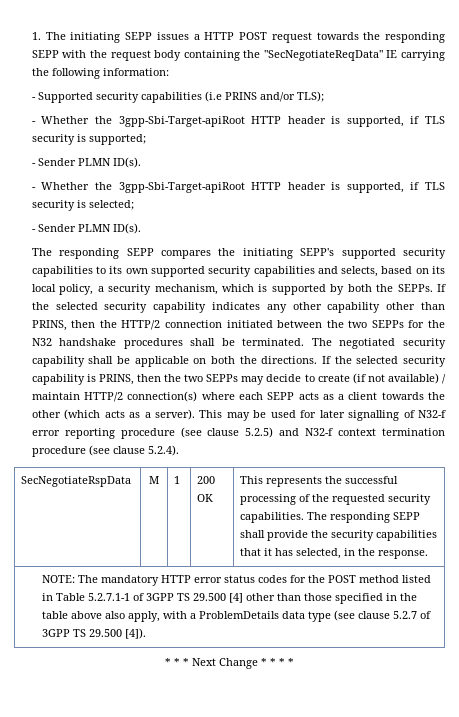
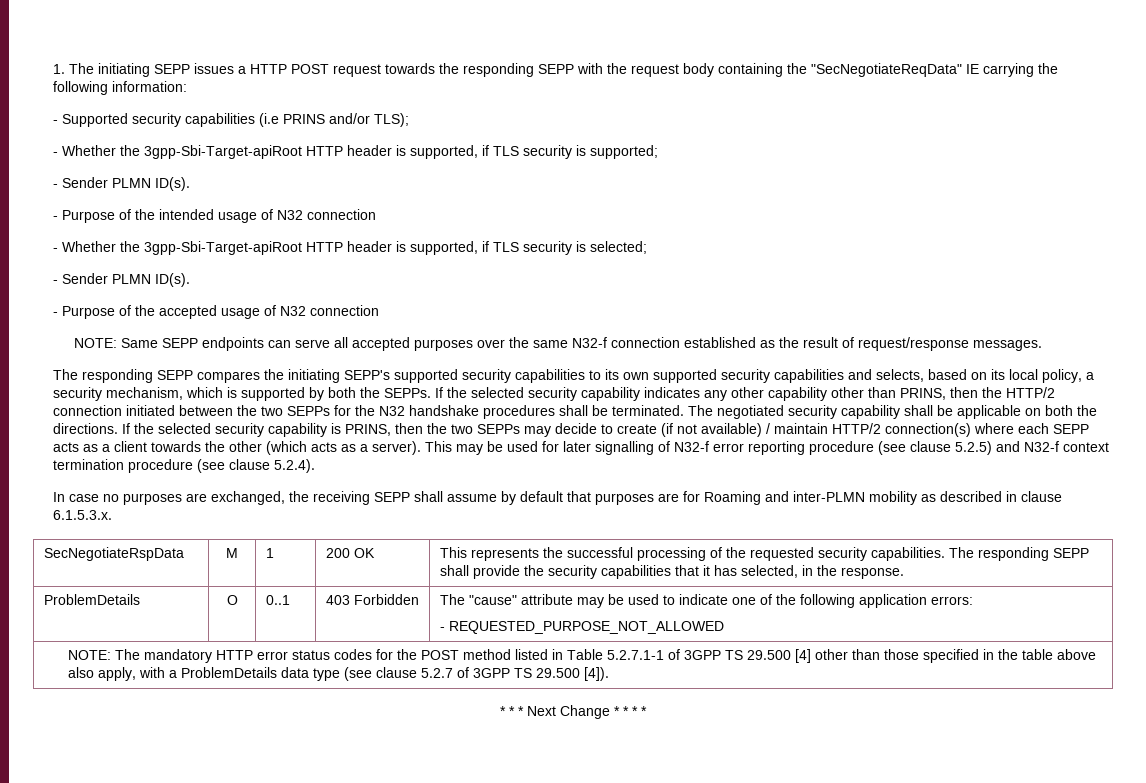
+ - Purpose of the intended usage of N32 connection
+ - Purpose of the accepted usage of N32 connection
+ NOTE: Same SEPP endpoints can serve all accepted purposes over the same N32-f connection established as the result of request/response messages.
+ In case no purposes are exchanged, the receiving SEPP shall assume by default that purposes are for Roaming and inter-PLMN mobility as described in clause 6.1.5.3.x.
+ ProblemDetails | O | 0..1 | 403 Forbidden | The "cause" attribute may be used to indicate one of the following application errors:
+ - REQUESTED_PURPOSE_NOT_ALLOWED

